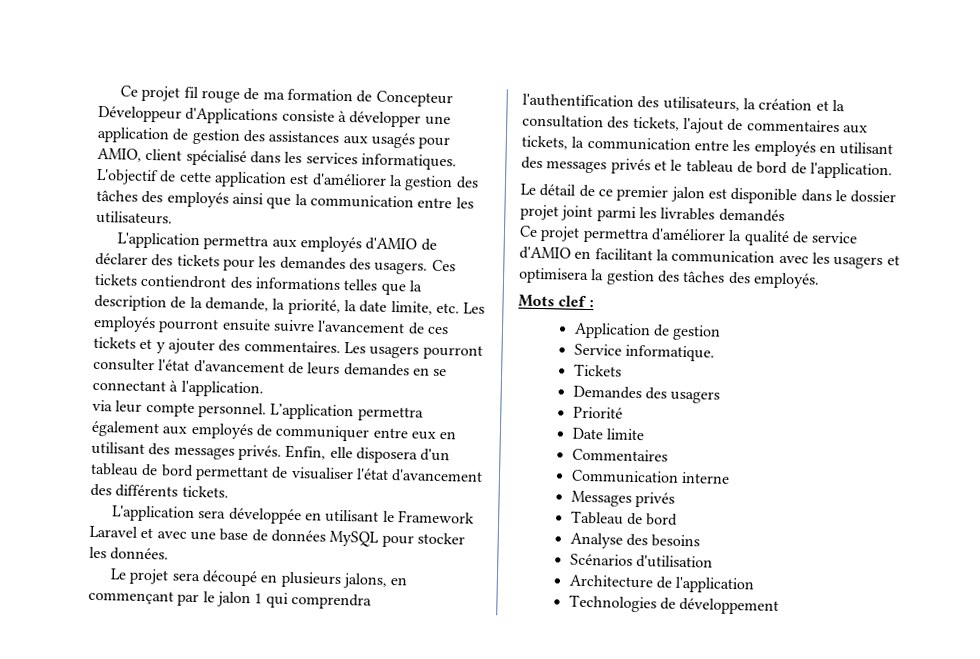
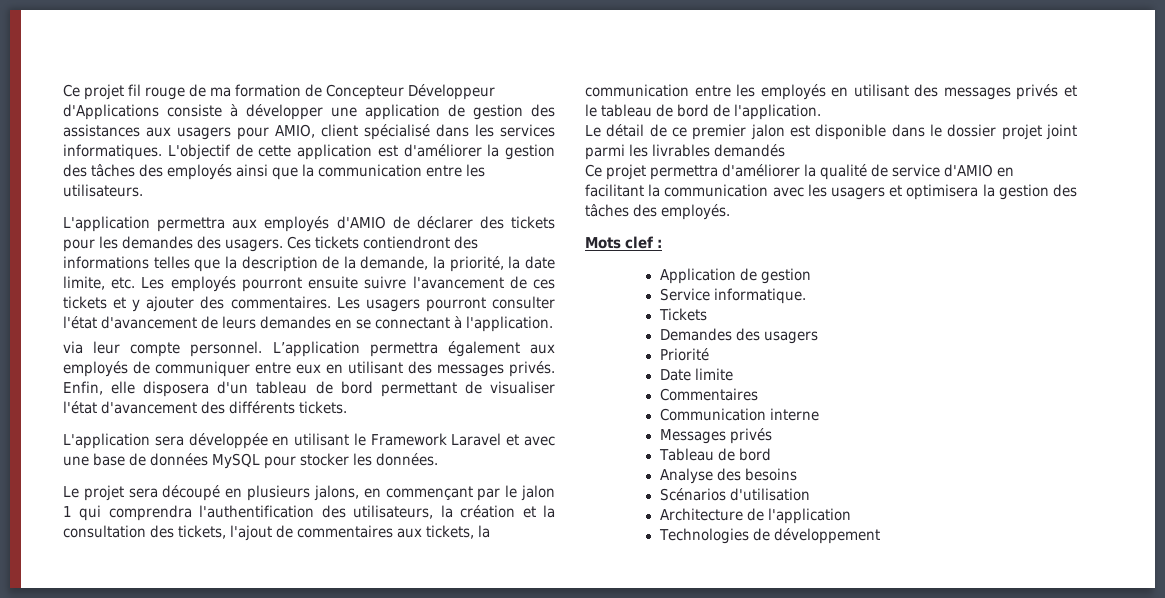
- Ce projet fil rouge de ma formation de Concepteur Développeur d'Applications consiste à développer une application de gestion des assistances aux usagés pour AMIO, client spécialisé dans les services informatiques.
+ Ce projet fil rouge de ma formation de Concepteur Développeur d'Applications consiste à développer une application de gestion des assistances aux usagers pour AMIO, client spécialisé dans les services informatiques.

